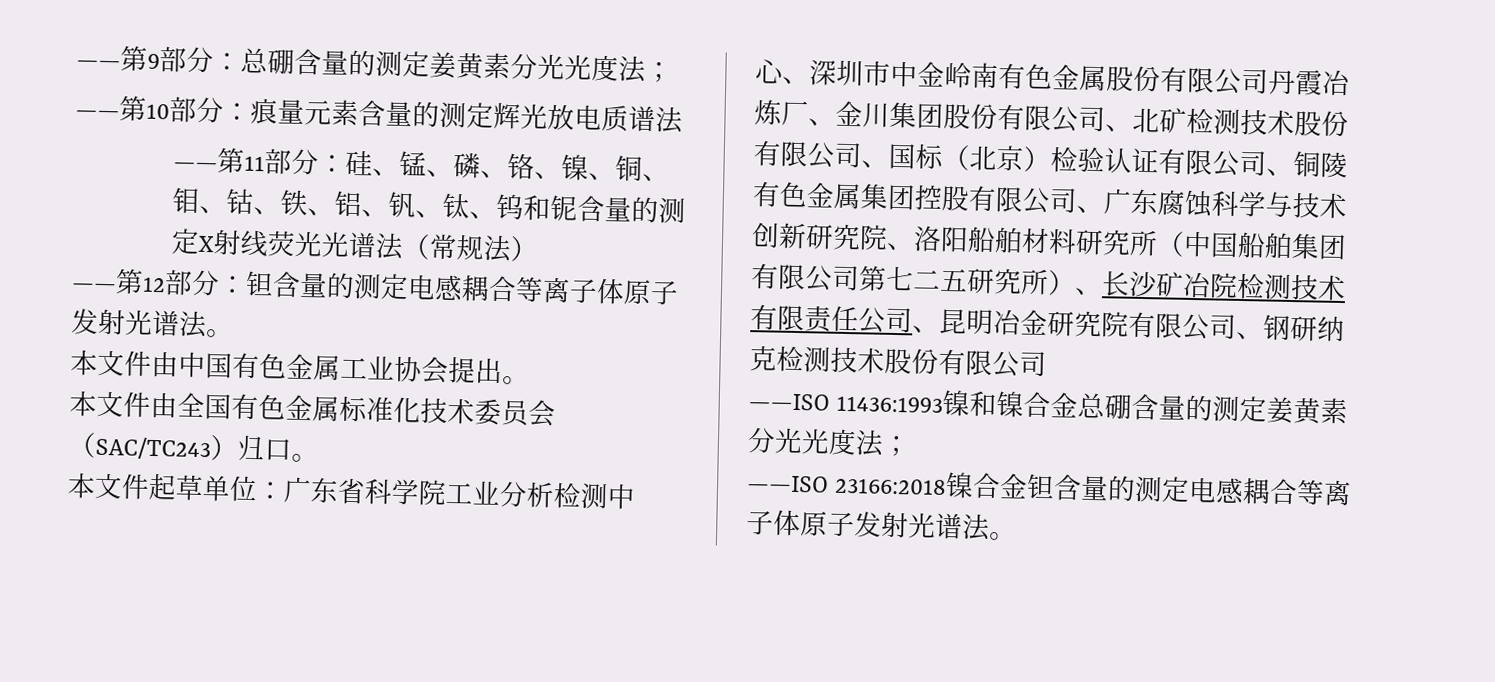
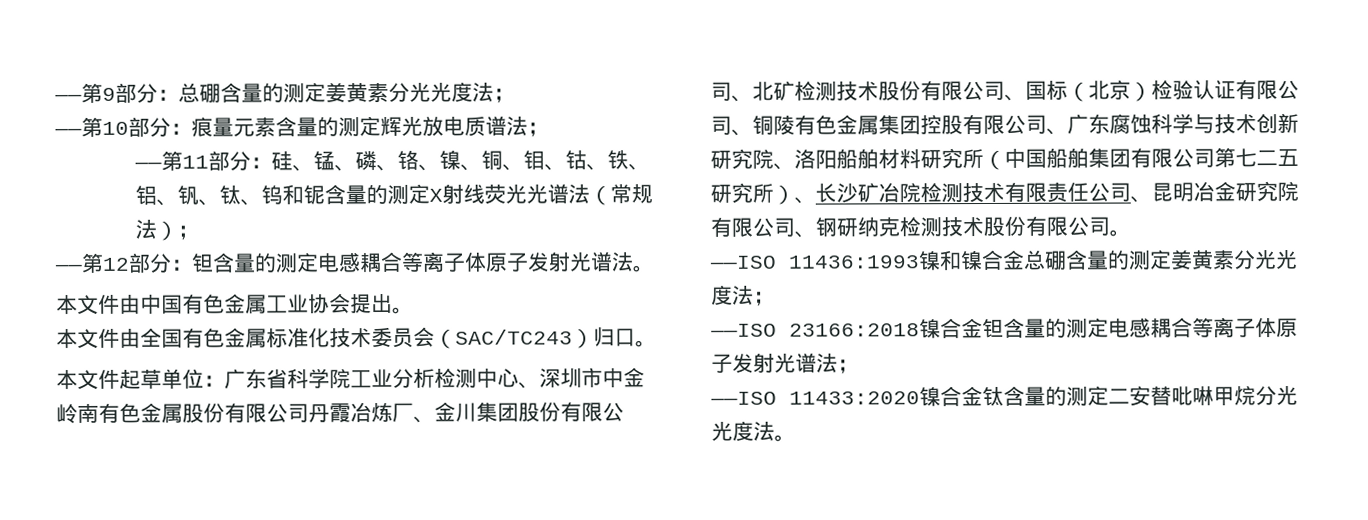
- ——第10部分：痕量元素含量的测定辉光放电质谱法
+ ——第10部分：痕量元素含量的测定辉光放电质谱法；
- ——第11部分：硅、锰、磷、铬、镍、铜、钼、钴、铁、铝、钒、钛、钨和铌含量的测定X射线荧光光谱法（常规法）
+ ——第11部分：硅、锰、磷、铬、镍、铜、钼、钴、铁、铝、钒、钛、钨和铌含量的测定X射线荧光光谱法（常规法）；
- 广东省科学院工业分析检测中心、深圳市中金岭南有色金属股份有限公司丹霞冶炼厂、金川集团股份有限公司、北矿检测技术股份有限公司、国标（北京）检验认证有限公司、铜陵有色金属集团控股有限公司、广东腐蚀科学与技术创新研究院、洛阳船舶材料研究所（中国船舶集团有限公司第七二五研究所）、长沙矿冶院检测技术有限责任公司、昆明冶金研究院有限公司、钢研纳克检测技术股份有限公司
+ 广东省科学院工业分析检测中心、深圳市中金岭南有色金属股份有限公司丹霞冶炼厂、金川集团股份有限公司、北矿检测技术股份有限公司、国标（北京）检验认证有限公司、铜陵有色金属集团控股有限公司、广东腐蚀科学与技术创新研究院、洛阳船舶材料研究所（中国船舶集团有限公司第七二五研究所）、长沙矿冶院检测技术有限责任公司、昆明冶金研究院有限公司、钢研纳克检测技术股份有限公司。
- ——ISO 23166:2018镍合金钽含量的测定电感耦合等离子体原子发射光谱法。
+ ——ISO 23166:2018镍合金钽含量的测定电感耦合等离子体原子发射光谱法；
+ ——ISO 11433:2020镍合金钛含量的测定二安替吡啉甲烷分光光度法。

